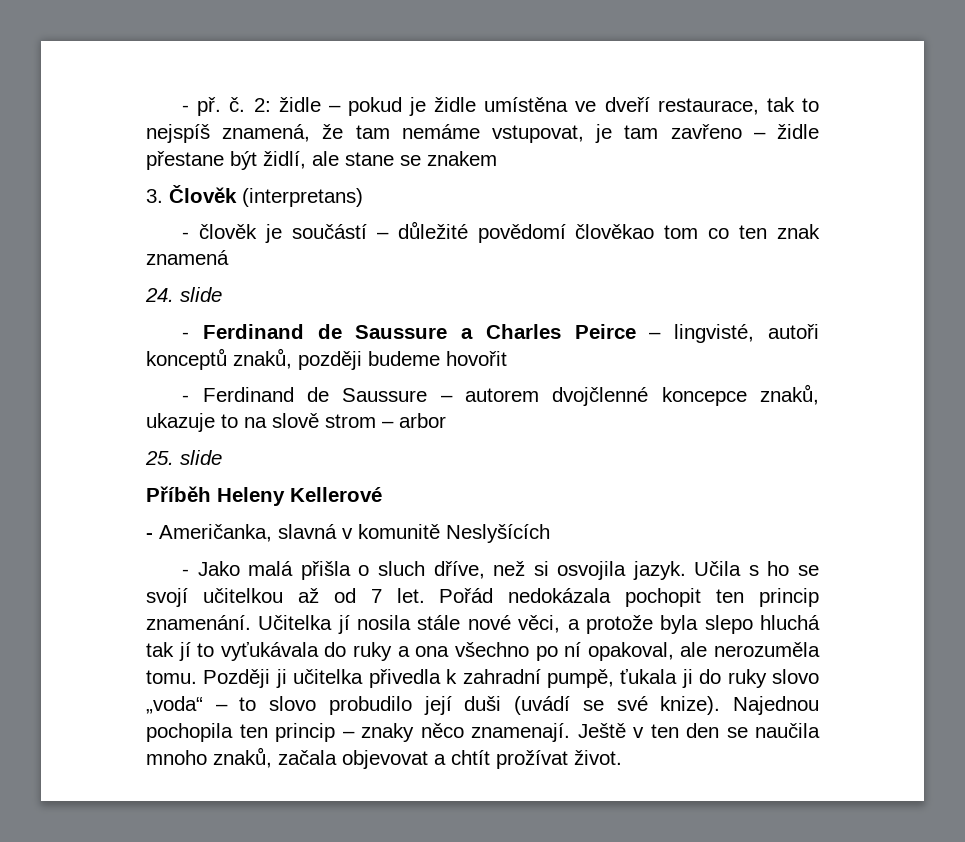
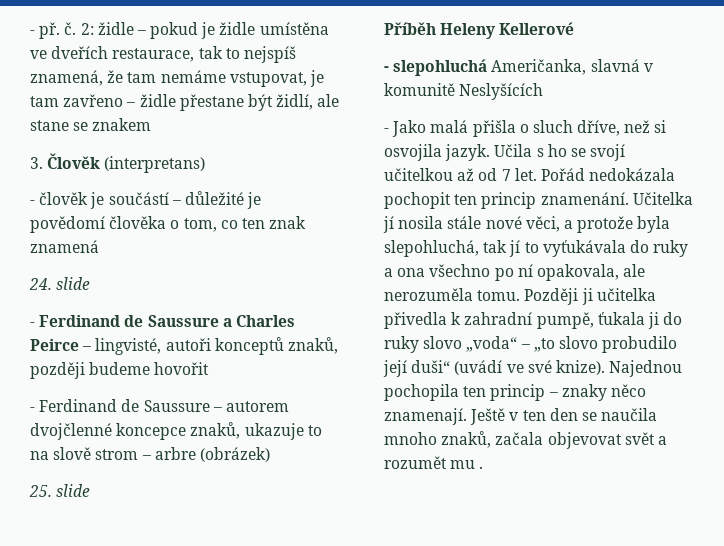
- 2: židle – pokud je židle umístěna ve dveří restaurace, tak to nejspíš znamená, že tam nemáme vstupovat, je tam zavřeno – židle přestane být židlí, ale stane se znakem
+ 2: židle – pokud je židle umístěna ve dveřích restaurace, tak to nejspíš znamená, že tam nemáme vstupovat, je tam zavřeno – židle přestane být židlí, ale stane se znakem
- - člověk je součástí – důležité povědomí člověkao tom co ten znak znamená
+ - člověk je součástí – důležité je povědomí člověka o tom, co ten znak znamená
- - Ferdinand de Saussure – autorem dvojčlenné koncepce znaků, ukazuje to na slově strom – arbor
+ - Ferdinand de Saussure – autorem dvojčlenné koncepce znaků, ukazuje to na slově strom – arbre (obrázek)
- - Američanka, slavná v komunitě Neslyšících
+ - slepohluchá Američanka, slavná v komunitě Neslyšících
- Učitelka jí nosila stále nové věci, a protože byla slepo hluchá tak jí to vyťukávala do ruky a ona všechno po ní opakoval, ale nerozuměla tomu.
+ Učitelka jí nosila stále nové věci, a protože byla slepohluchá, tak jí to vyťukávala do ruky a ona všechno po ní opakovala, ale nerozuměla tomu.
- Později ji učitelka přivedla k zahradní pumpě, ťukala ji do ruky slovo „voda“ – to slovo probudilo její duši (uvádí se své knize).
+ Později ji učitelka přivedla k zahradní pumpě, ťukala ji do ruky slovo „voda“ – „to slovo probudilo její duši“ (uvádí ve své knize).
- Ještě v ten den se naučila mnoho znaků, začala objevovat a chtít prožívat život.
+ Ještě v ten den se naučila mnoho znaků, začala objevovat svět a rozumět mu .

